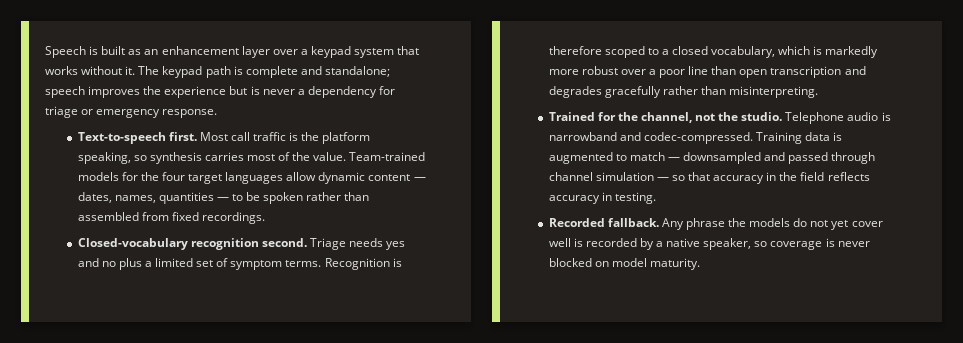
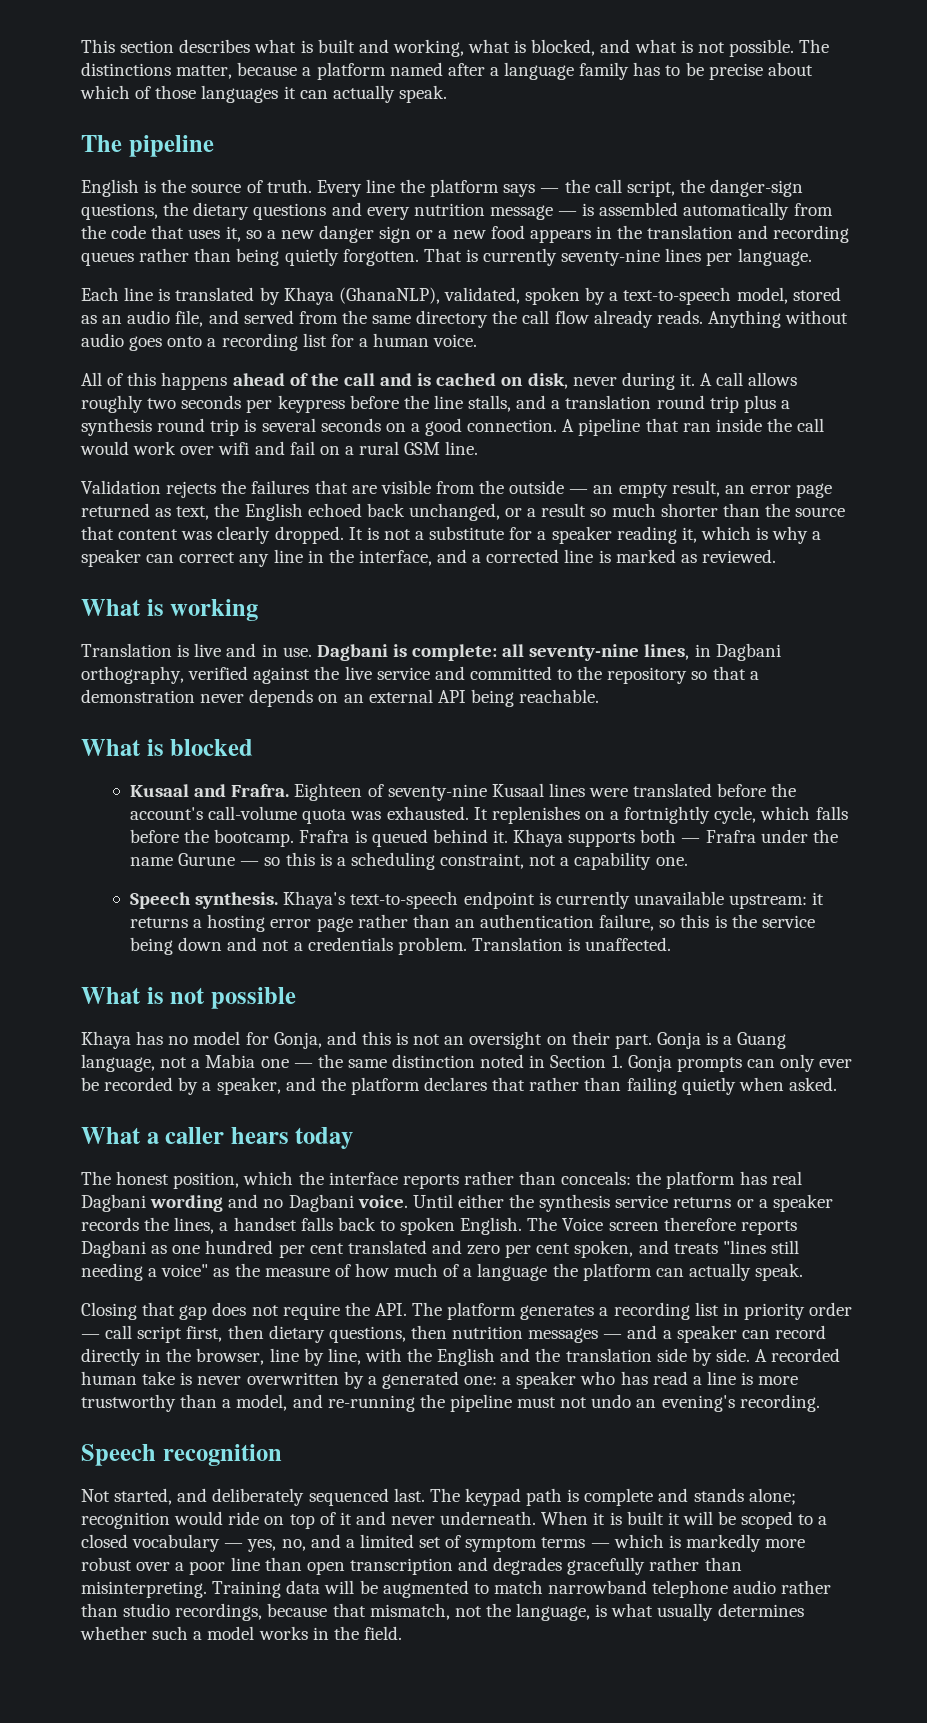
- Speech is built as an enhancement layer over a keypad system that works without it.
+ This section describes what is built and working, what is blocked, and what is not possible. The distinctions matter, because a platform named after a language family has to be precise about which of those languages it can actually speak.
+ The pipeline
+ English is the source of truth. Every line the platform says — the call script, the danger-sign questions, the dietary questions and every nutrition message — is assembled automatically from the code that uses it, so a new danger sign or a new food appears in the translation and recording queues rather than being quietly forgotten. That is currently seventy-nine lines per language.
+ Each line is translated by Khaya (GhanaNLP), validated, spoken by a text-to-speech model, stored as an audio file, and served from the same directory the call flow already reads. Anything without audio goes onto a recording list for a human voice.
+ All of this happens ahead of the call and is cached on disk, never during it. A call allows roughly two seconds per keypress before the line stalls, and a translation round trip plus a synthesis round trip is several seconds on a good connection. A pipeline that ran inside the call would work over wifi and fail on a rural GSM line.
+ Validation rejects the failures that are visible from the outside — an empty result, an error page returned as text, the English echoed back unchanged, or a result so much shorter than the source that content was clearly dropped. It is not a substitute for a speaker reading it, which is why a speaker can correct any line in the interface, and a corrected line is marked as reviewed.
+ What is working
+ Translation is live and in use. Dagbani is complete: all seventy-nine lines, in Dagbani orthography, verified against the live service and committed to the repository so that a demonstration never depends on an external API being reachable.
+ What is blocked
+ Kusaal and Frafra. Eighteen of seventy-nine Kusaal lines were translated before the account's call-volume quota was exhausted. It replenishes on a fortnightly cycle, which falls before the bootcamp. Frafra is queued behind it. Khaya supports both — Frafra under the name Gurune — so this is a scheduling constraint, not a capability one.
+ Speech synthesis. Khaya's text-to-speech endpoint is currently unavailable upstream: it returns a hosting error page rather than an authentication failure, so this is the service being down and not a credentials problem. Translation is unaffected.
+ What is not possible
+ Khaya has no model for Gonja, and this is not an oversight on their part. Gonja is a Guang language, not a Mabia one — the same distinction noted in Section 1. Gonja prompts can only ever be recorded by a speaker, and the platform declares that rather than failing quietly when asked.
+ What a caller hears today
+ The honest position, which the interface reports rather than conceals: the platform has real Dagbani wording and no Dagbani voice. Until either the synthesis service returns or a speaker records the lines, a handset falls back to spoken English. The Voice screen therefore reports Dagbani as one hundred per cent translated and zero per cent spoken, and treats "lines still needing a voice" as the measure of how much of a language the platform can actually speak.
+ Closing that gap does not require the API. The platform generates a recording list in priority order — call script first, then dietary questions, then nutrition messages — and a speaker can record directly in the browser, line by line, with the English and the translation side by side. A recorded human take is never overwritten by a generated one: a speaker who has read a line is more trustworthy than a model, and re-running the pipeline must not undo an evening's recording.
+ Speech recognition
+ Not started, and deliberately sequenced last.
- The keypad path is complete and standalone; speech improves the experience but is never a dependency for triage or emergency response.
- Text-to-speech first. Most call traffic is the platform speaking, so synthesis carries most of the value. Team-trained models for the four target languages allow dynamic content — dates, names, quantities — to be spoken rather than assembled from fixed recordings.
- Closed-vocabulary recognition second. Triage needs yes and no plus a limited set of symptom terms. Recognition is therefore scoped to a closed vocabulary, which is markedly more robust over a poor line than open transcription and degrades gracefully rather than misinterpreting.
- Trained for the channel, not the studio. Telephone audio is narrowband and codec-compressed. Training data is augmented to match — downsampled and passed through channel simulation — so that accuracy in the field reflects accuracy in testing.
- Recorded fallback. Any phrase the models do not yet cover well is recorded by a native speaker, so coverage is never blocked on model maturity.
+ The keypad path is complete and stands alone; recognition would ride on top of it and never underneath. When it is built it will be scoped to a closed vocabulary — yes, no, and a limited set of symptom terms — which is markedly more robust over a poor line than open transcription and degrades gracefully rather than misinterpreting. Training data will be augmented to match narrowband telephone audio rather than studio recordings, because that mismatch, not the language, is what usually determines whether such a model works in the field.

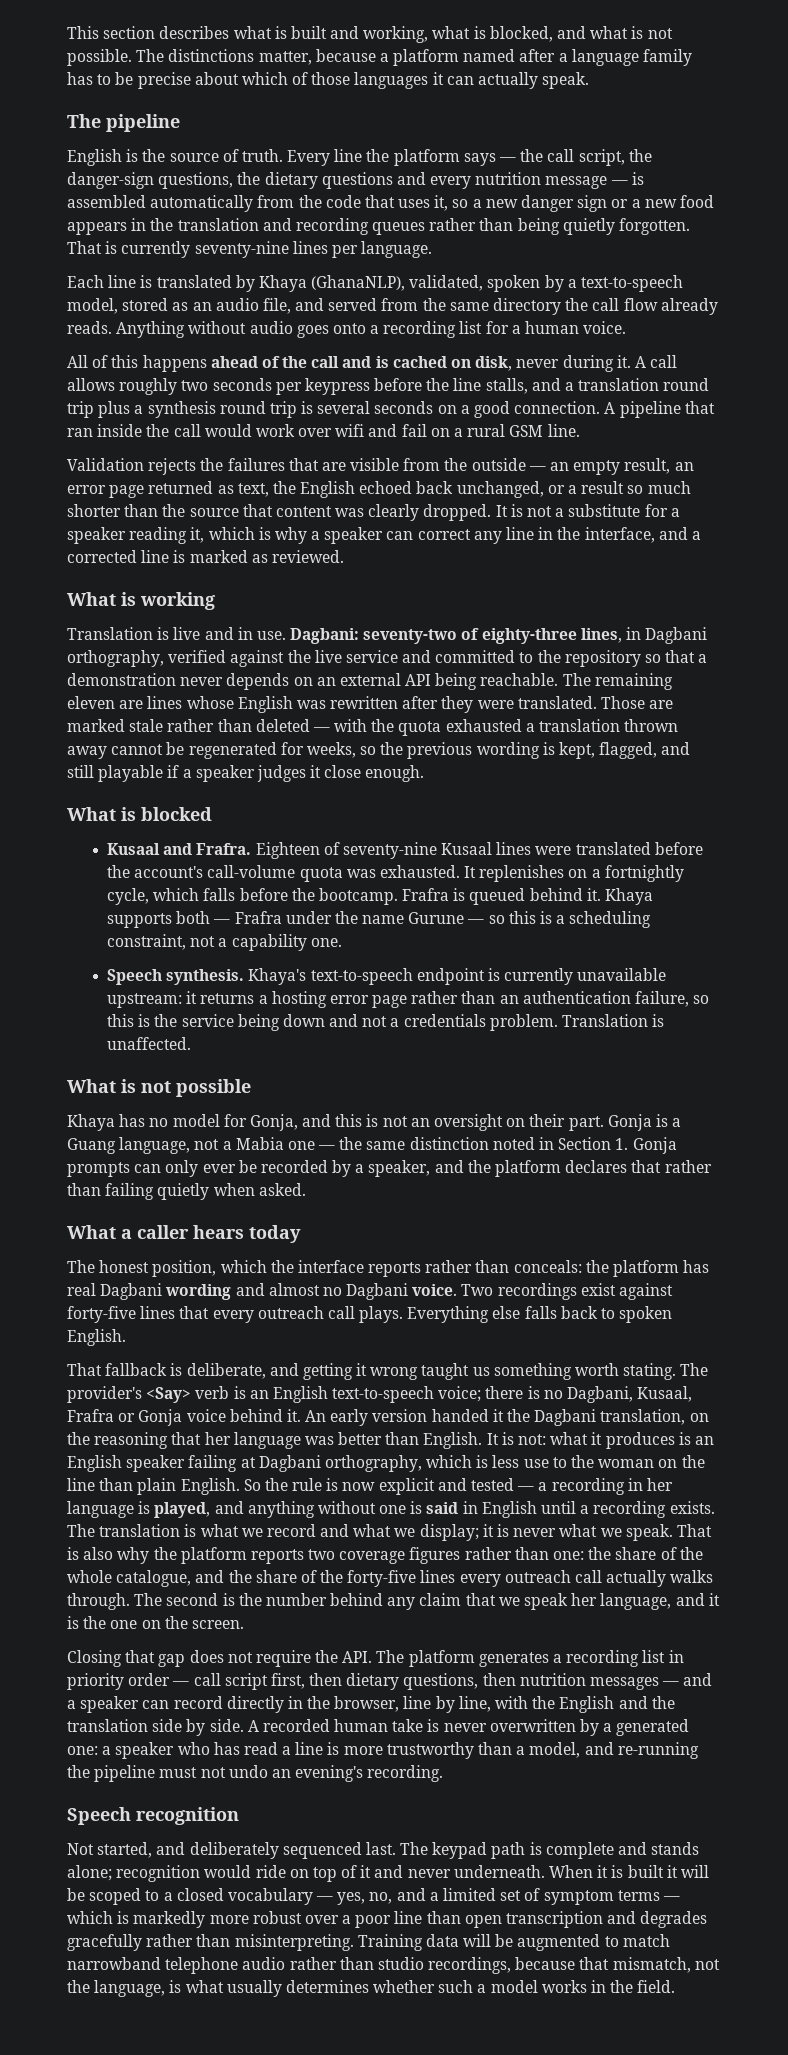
- Dagbani is complete: all seventy-nine lines, in Dagbani orthography, verified against the live service and committed to the repository so that a demonstration never depends on an external API being reachable.
+ Dagbani: seventy-two of eighty-three lines, in Dagbani orthography, verified against the live service and committed to the repository so that a demonstration never depends on an external API being reachable. The remaining eleven are lines whose English was rewritten after they were translated. Those are marked stale rather than deleted — with the quota exhausted a translation thrown away cannot be regenerated for weeks, so the previous wording is kept, flagged, and still playable if a speaker judges it close enough.
- The honest position, which the interface reports rather than conceals: the platform has real Dagbani wording and no Dagbani voice.
+ The honest position, which the interface reports rather than conceals: the platform has real Dagbani wording and almost no Dagbani voice.
- Until either the synthesis service returns or a speaker records the lines, a handset falls back to spoken English. The Voice screen therefore reports Dagbani as one hundred per cent translated and zero per cent spoken, and treats "lines still needing a voice" as the measure of how much of a language the platform can actually speak.
+ Two recordings exist against forty-five lines that every outreach call plays. Everything else falls back to spoken English.
+ That fallback is deliberate, and getting it wrong taught us something worth stating. The provider's <Say> verb is an English text-to-speech voice; there is no Dagbani, Kusaal, Frafra or Gonja voice behind it. An early version handed it the Dagbani translation, on the reasoning that her language was better than English. It is not: what it produces is an English speaker failing at Dagbani orthography, which is less use to the woman on the line than plain English. So the rule is now explicit and tested — a recording in her language is played, and anything without one is said in English until a recording exists. The translation is what we record and what we display; it is never what we speak. That is also why the platform reports two coverage figures rather than one: the share of the whole catalogue, and the share of the forty-five lines every outreach call actually walks through. The second is the number behind any claim that we speak her language, and it is the one on the screen.

